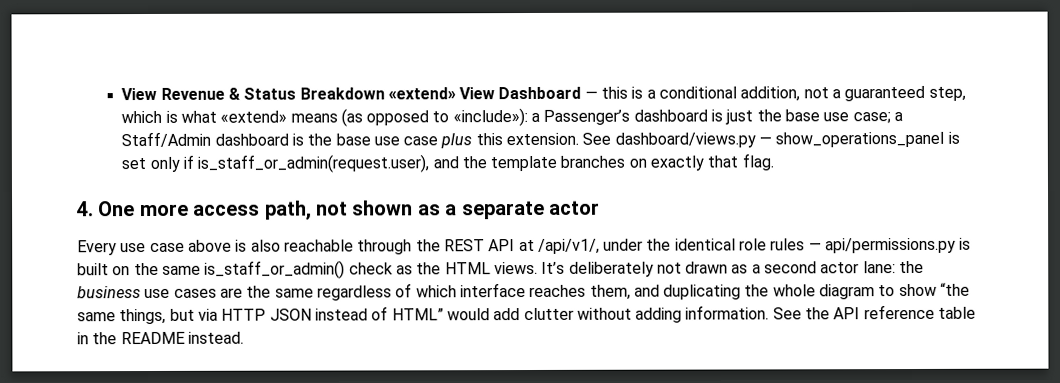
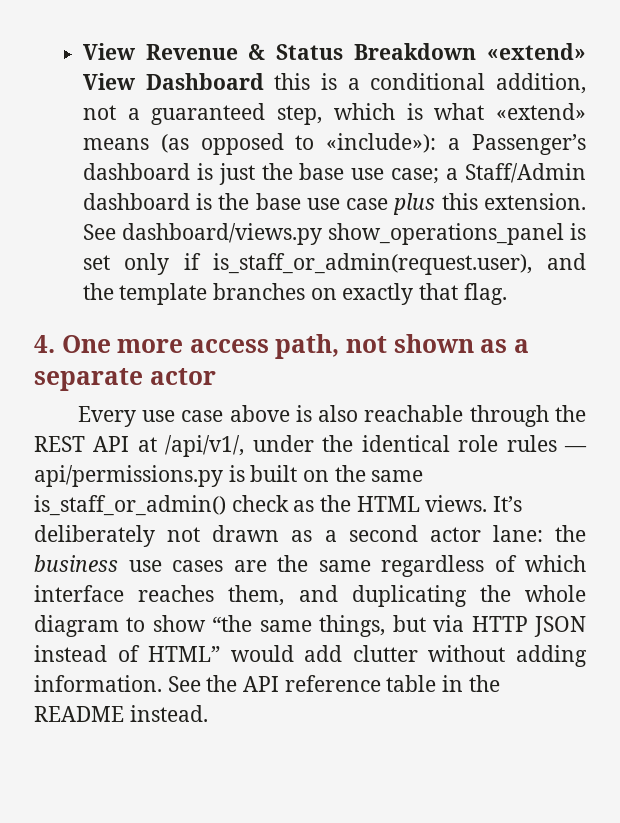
- View Revenue & Status Breakdown «extend» View Dashboard — this is a conditional addition, not a guaranteed step, which is what «extend» means (as opposed to «include»): a Passenger’s dashboard is just the base use case; a Staff/Admin dashboard is the base use case plus this extension.
+ View Revenue & Status Breakdown «extend» View Dashboard this is a conditional addition, not a guaranteed step, which is what «extend» means (as opposed to «include»): a Passenger’s dashboard is just the base use case; a Staff/Admin dashboard is the base use case plus this extension.
- See dashboard/views.py — show_operations_panel is set only if is_staff_or_admin(request.user), and the template branches on exactly that flag.
+ See dashboard/views.py show_operations_panel is set only if is_staff_or_admin(request.user), and the template branches on exactly that flag.

